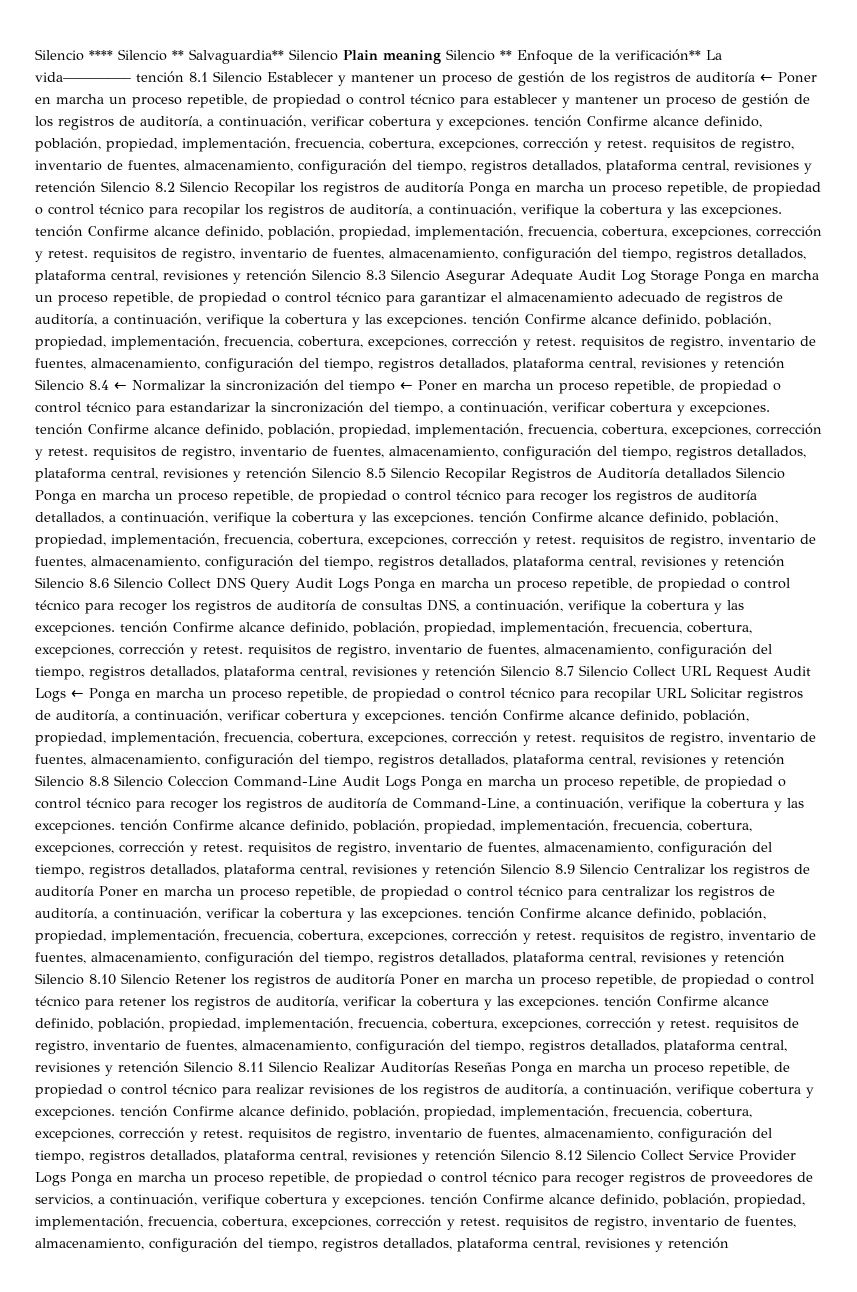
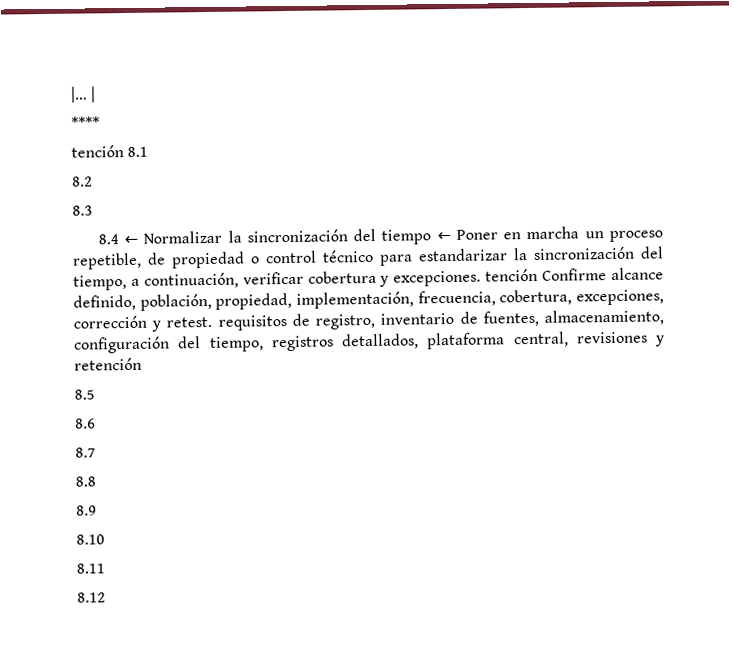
- Silencio **** Silencio ** Salvaguardia** Silencio Plain meaning Silencio ** Enfoque de la verificación** La vida————– tención 8.1 Silencio Establecer y mantener un proceso de gestión de los registros de auditoría ← Poner en marcha un proceso repetible, de propiedad o control técnico para establecer y mantener un proceso de gestión de los registros de auditoría, a continuación, verificar cobertura y excepciones. tención Confirme alcance definido, población, propiedad, implementación, frecuencia, cobertura, excepciones, corrección y retest. requisitos de registro, inventario de fuentes, almacenamiento, configuración del tiempo, registros detallados, plataforma central, revisiones y retención Silencio 8.2 Silencio Recopilar los registros de auditoría Ponga en marcha un proceso repetible, de propiedad o control técnico para recopilar los registros de auditoría, a continuación, verifique la cobertura y las excepciones. tención Confirme alcance definido, población, propiedad, implementación, frecuencia, cobertura, excepciones, corrección y retest. requisitos de registro, inventario de fuentes, almacenamiento, configuración del tiempo, registros detallados, plataforma central, revisiones y retención Silencio 8.3 Silencio Asegurar Adequate Audit Log Storage Ponga en marcha un proceso repetible, de propiedad o control técnico para garantizar el almacenamiento adecuado de registros de auditoría, a continuación, verifique la cobertura y las excepciones. tención Confirme alcance definido, población, propiedad, implementación, frecuencia, cobertura, excepciones, corrección y retest. requisitos de registro, inventario de fuentes, almacenamiento, configuración del tiempo, registros detallados, plataforma central, revisiones y retención Silencio 8.4 ← Normalizar la sincronización del tiempo ← Poner en marcha un proceso repetible, de propiedad o control técnico para estandarizar la sincronización del tiempo, a continuación, verificar cobertura y excepciones. tención Confirme alcance definido, población, propiedad, implementación, frecuencia, cobertura, excepciones, corrección y retest. requisitos de registro, inventario de fuentes, almacenamiento, configuración del tiempo, registros detallados, plataforma central, revisiones y retención Silencio 8.5 Silencio Recopilar Registros de Auditoría detallados Silencio Ponga en marcha un proceso repetible, de propiedad o control técnico para recoger los registros de auditoría detallados, a continuación, verifique la cobertura y las excepciones. tención Confirme alcance definido, población, propiedad, implementación, frecuencia, cobertura, excepciones, corrección y retest. requisitos de registro, inventario de fuentes, almacenamiento, configuración del tiempo, registros detallados, plataforma central, revisiones y retención Silencio 8.6 Silencio Collect DNS Query Audit Logs Ponga en marcha un proceso repetible, de propiedad o control técnico para recoger los registros de auditoría de consultas DNS, a continuación, verifique la cobertura y las excepciones. tención Confirme alcance definido, población, propiedad, implementación, frecuencia, cobertura, excepciones, corrección y retest. requisitos de registro, inventario de fuentes, almacenamiento, configuración del tiempo, registros detallados, plataforma central, revisiones y retención Silencio 8.7 Silencio Collect URL Request Audit Logs ← Ponga en marcha un proceso repetible, de propiedad o control técnico para recopilar URL Solicitar registros de auditoría, a continuación, verificar cobertura y excepciones. tención Confirme alcance definido, población, propiedad, implementación, frecuencia, cobertura, excepciones, corrección y retest. requisitos de registro, inventario de fuentes, almacenamiento, configuración del tiempo, registros detallados, plataforma central, revisiones y retención Silencio 8.8 Silencio Coleccion Command-Line Audit Logs Ponga en marcha un proceso repetible, de propiedad o control técnico para recoger los registros de auditoría de Command-Line, a continuación, verifique la cobertura y las excepciones. tención Confirme alcance definido, población, propiedad, implementación, frecuencia, cobertura, excepciones, corrección y retest. requisitos de registro, inventario de fuentes, almacenamiento, configuración del tiempo, registros detallados, plataforma central, revisiones y retención Silencio 8.9 Silencio Centralizar los registros de auditoría Poner en marcha un proceso repetible, de propiedad o control técnico para centralizar los registros de auditoría, a continuación, verificar la cobertura y las excepciones. tención Confirme alcance definido, población, propiedad, implementación, frecuencia, cobertura, excepciones, corrección y retest. requisitos de registro, inventario de fuentes, almacenamiento, configuración del tiempo, registros detallados, plataforma central, revisiones y retención Silencio 8.10 Silencio Retener los registros de auditoría Poner en marcha un proceso repetible, de propiedad o control técnico para retener los registros de auditoría, verificar la cobertura y las excepciones. tención Confirme alcance definido, población, propiedad, implementación, frecuencia, cobertura, excepciones, corrección y retest. requisitos de registro, inventario de fuentes, almacenamiento, configuración del tiempo, registros detallados, plataforma central, revisiones y retención Silencio 8.11 Silencio Realizar Auditorías Reseñas Ponga en marcha un proceso repetible, de propiedad o control técnico para realizar revisiones de los registros de auditoría, a continuación, verifique cobertura y excepciones. tención Confirme alcance definido, población, propiedad, implementación, frecuencia, cobertura, excepciones, corrección y retest. requisitos de registro, inventario de fuentes, almacenamiento, configuración del tiempo, registros detallados, plataforma central, revisiones y retención Silencio 8.12 Silencio Collect Service Provider Logs Ponga en marcha un proceso repetible, de propiedad o control técnico para recoger registros de proveedores de servicios, a continuación, verifique cobertura y excepciones. tención Confirme alcance definido, población, propiedad, implementación, frecuencia, cobertura, excepciones, corrección y retest. requisitos de registro, inventario de fuentes, almacenamiento, configuración del tiempo, registros detallados, plataforma central, revisiones y retención
+ |… |
+ ****
+ tención 8.1
+ 8.2
+ 8.3
+ 8.4 ← Normalizar la sincronización del tiempo ← Poner en marcha un proceso repetible, de propiedad o control técnico para estandarizar la sincronización del tiempo, a continuación, verificar cobertura y excepciones. tención Confirme alcance definido, población, propiedad, implementación, frecuencia, cobertura, excepciones, corrección y retest. requisitos de registro, inventario de fuentes, almacenamiento, configuración del tiempo, registros detallados, plataforma central, revisiones y retención
+ 8.5
+ 8.6
+ 8.7
+ 8.8
+ 8.9
+ 8.10
+ 8.11
+ 8.12

